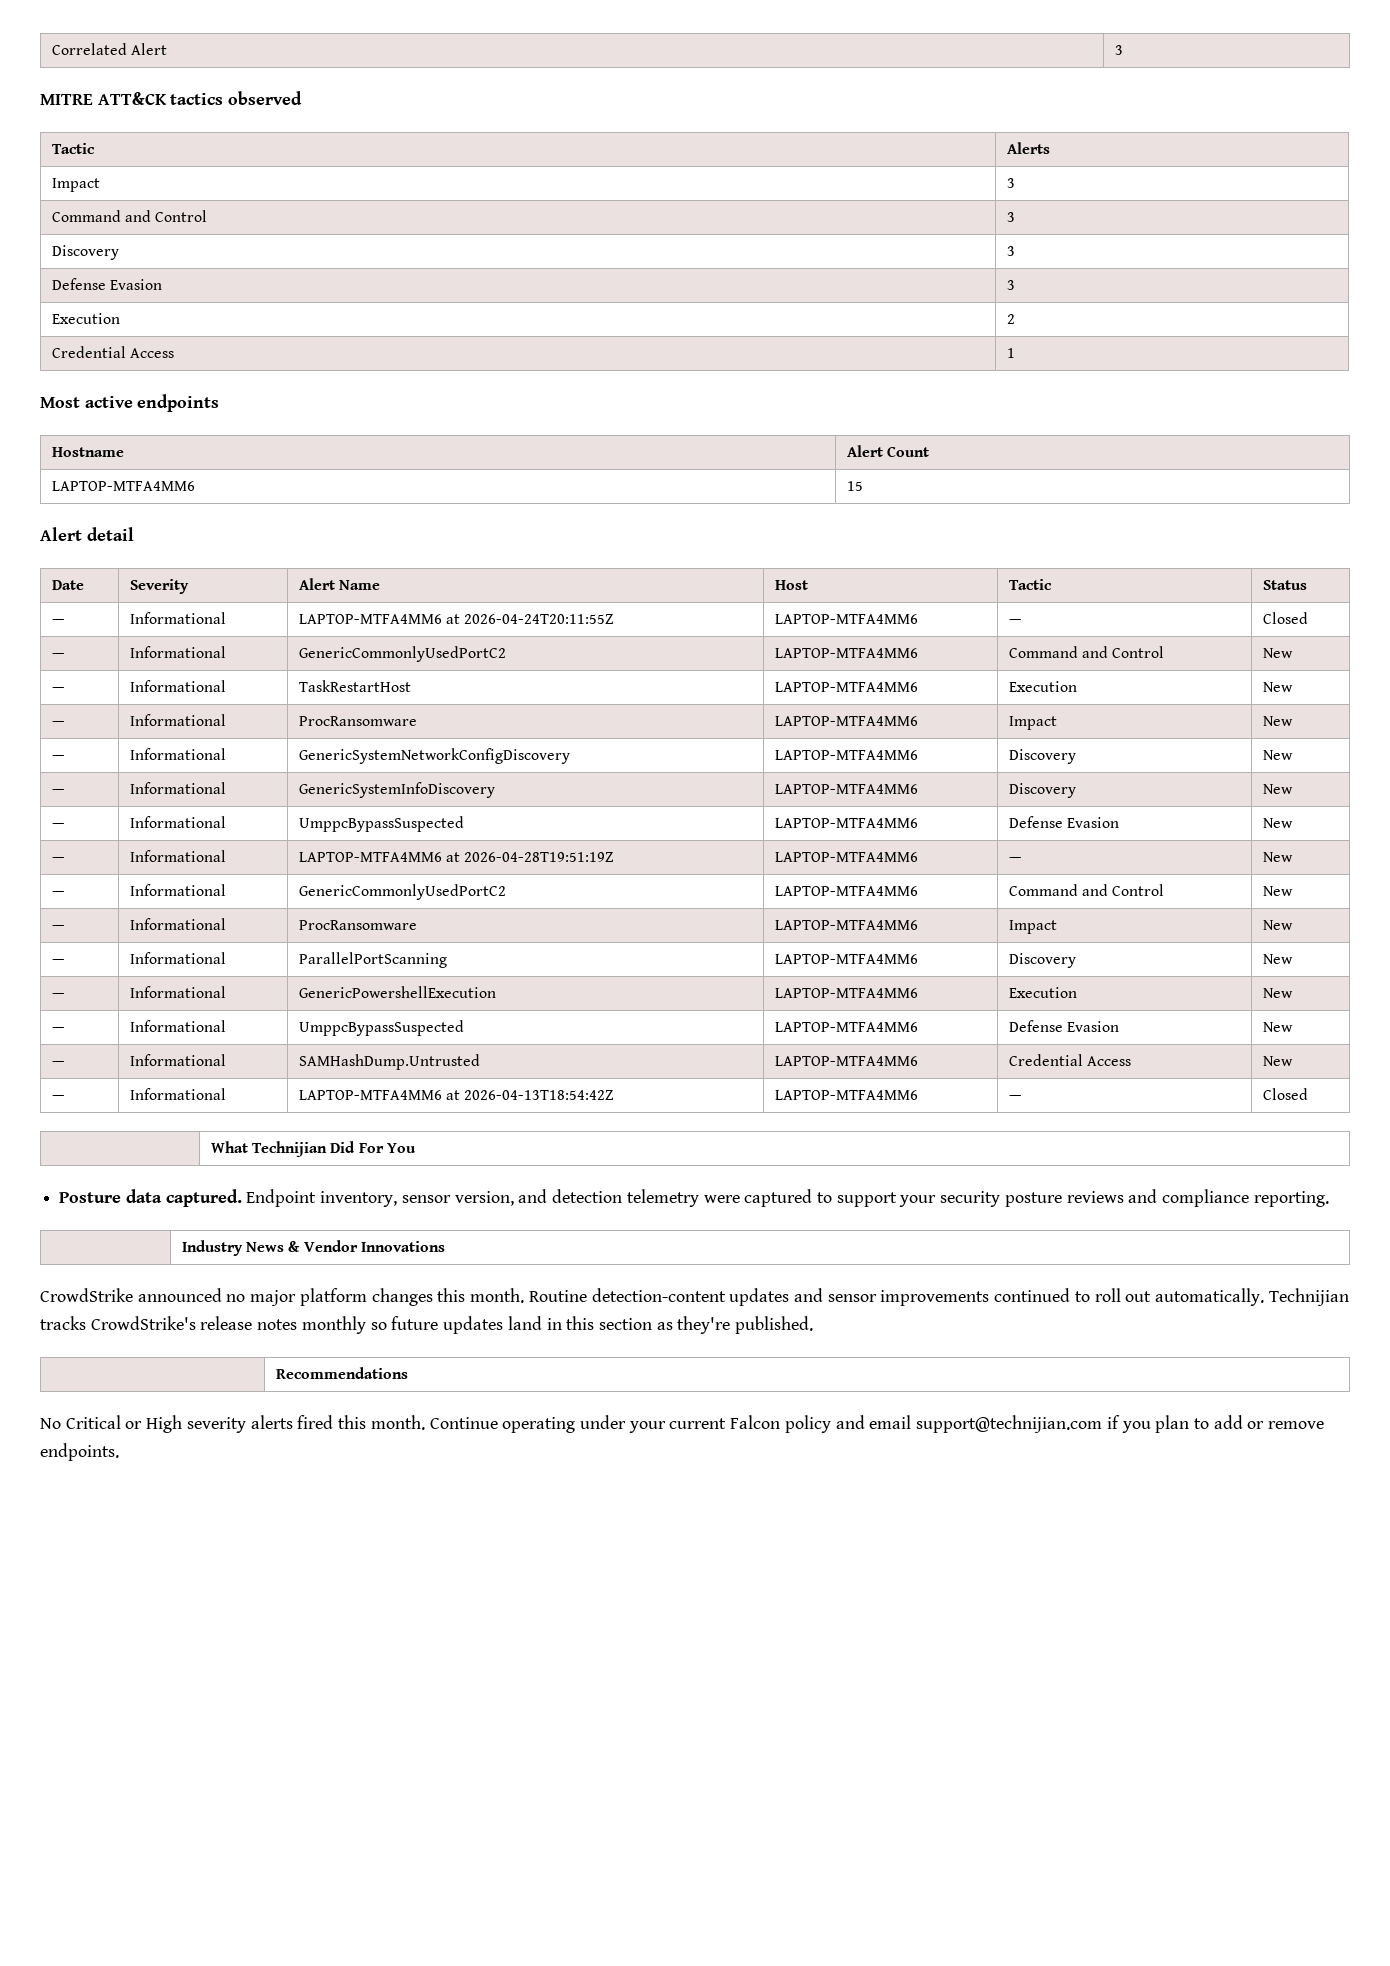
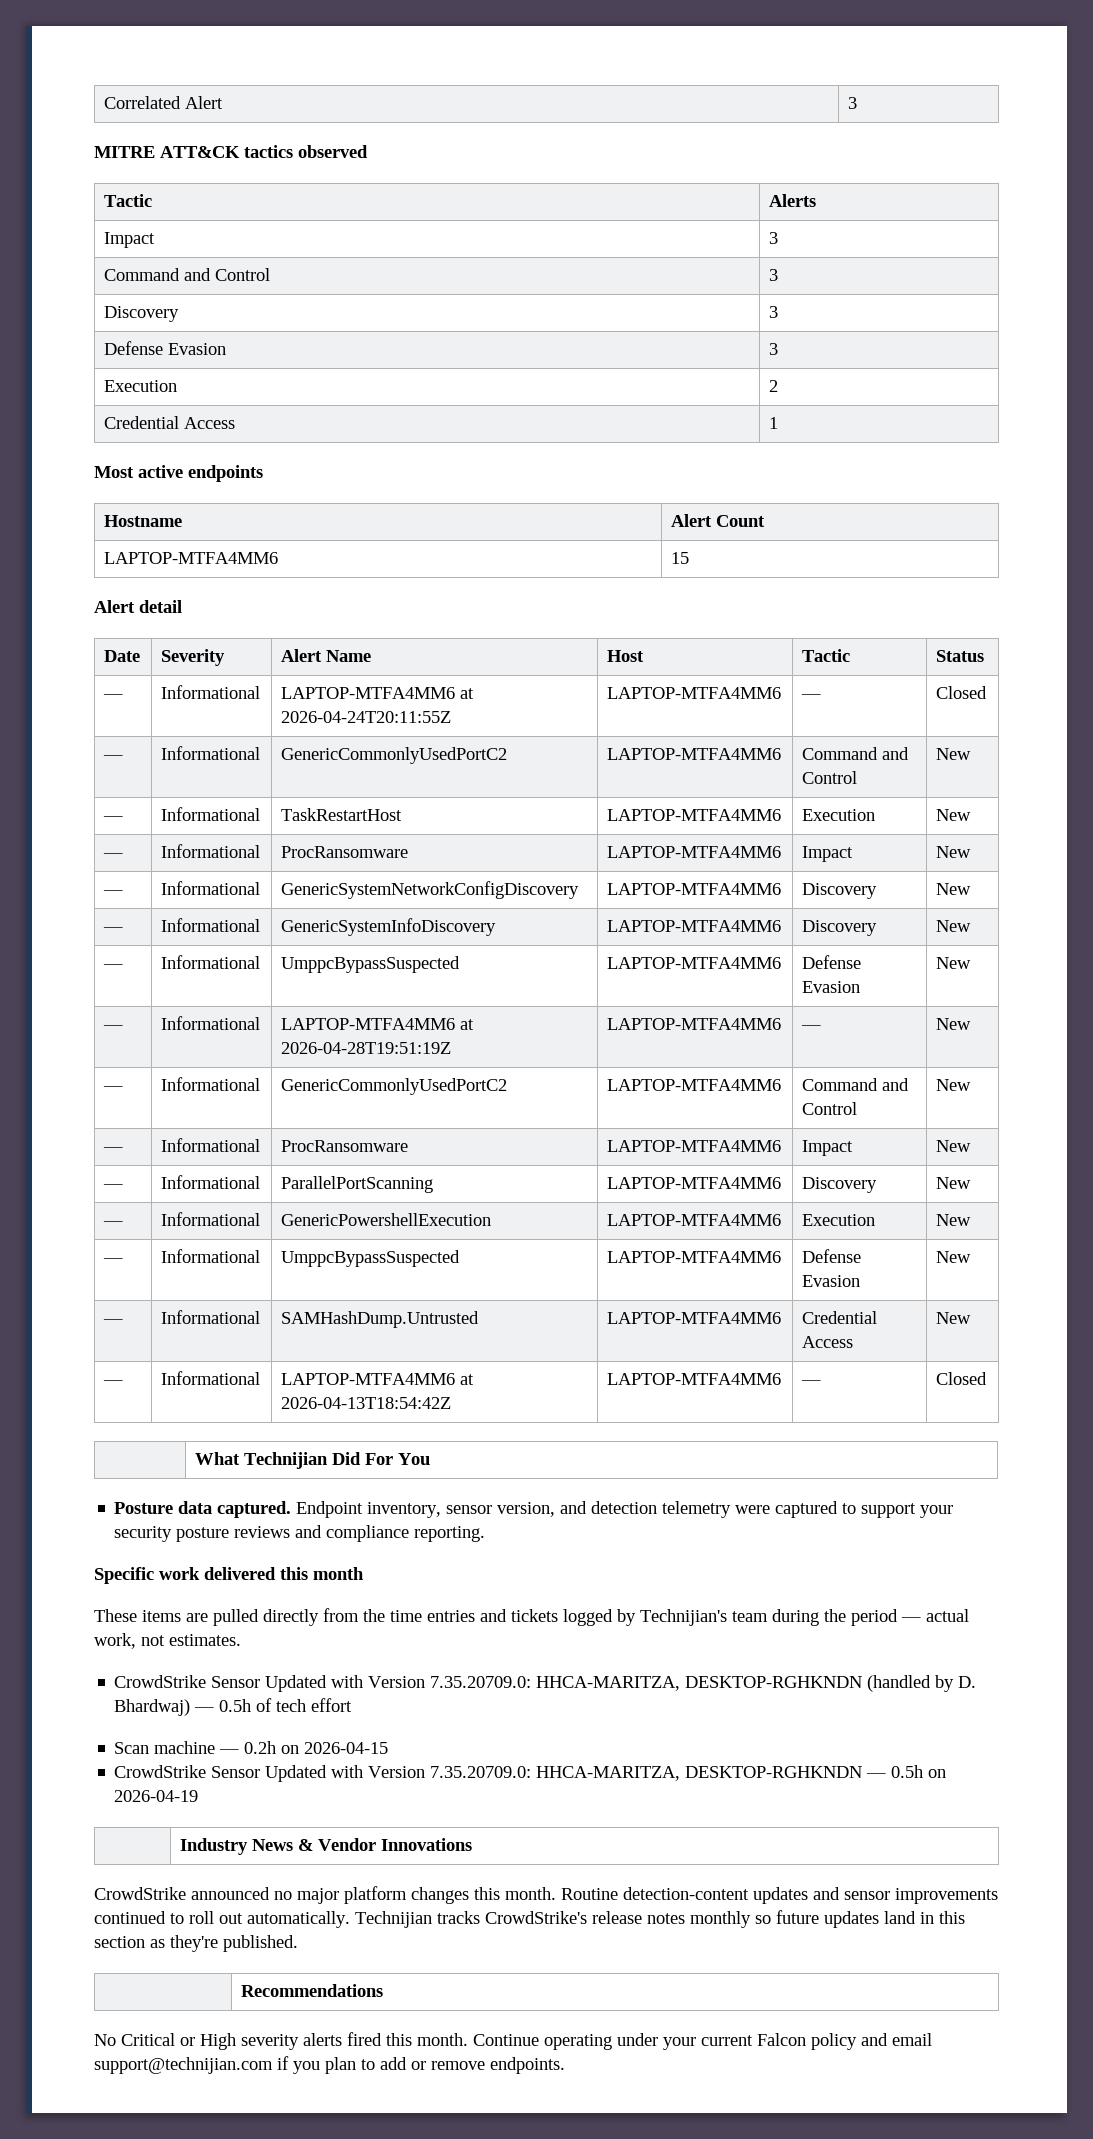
+ Specific work delivered this month
+ These items are pulled directly from the time entries and tickets logged by Technijian's team during the period — actual work, not estimates.
+ CrowdStrike Sensor Updated with Version 7.35.20709.0: HHCA-MARITZA, DESKTOP-RGHKNDN (handled by D. Bhardwaj) — 0.5h of tech effort
+ Scan machine — 0.2h on 2026-04-15
+ CrowdStrike Sensor Updated with Version 7.35.20709.0: HHCA-MARITZA, DESKTOP-RGHKNDN — 0.5h on 2026-04-19

